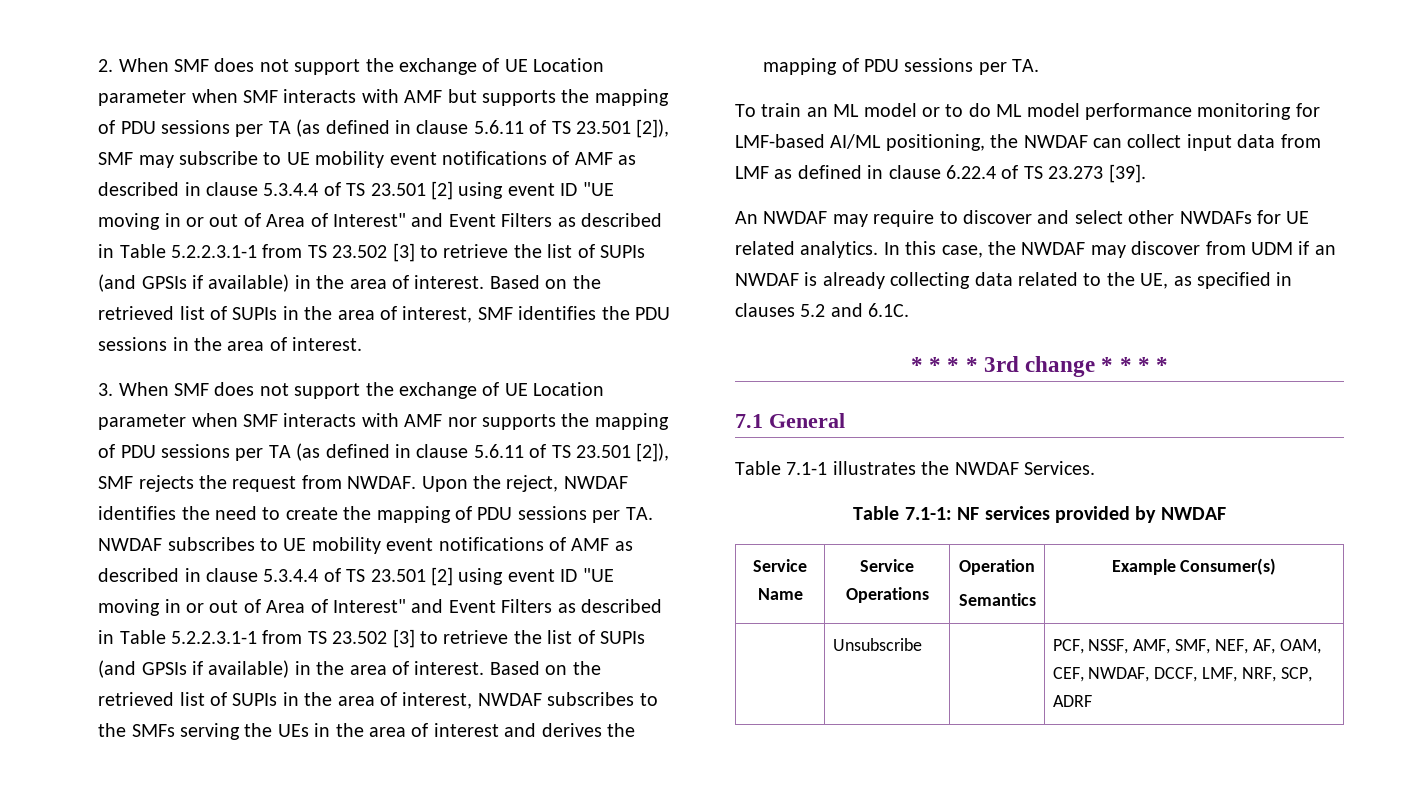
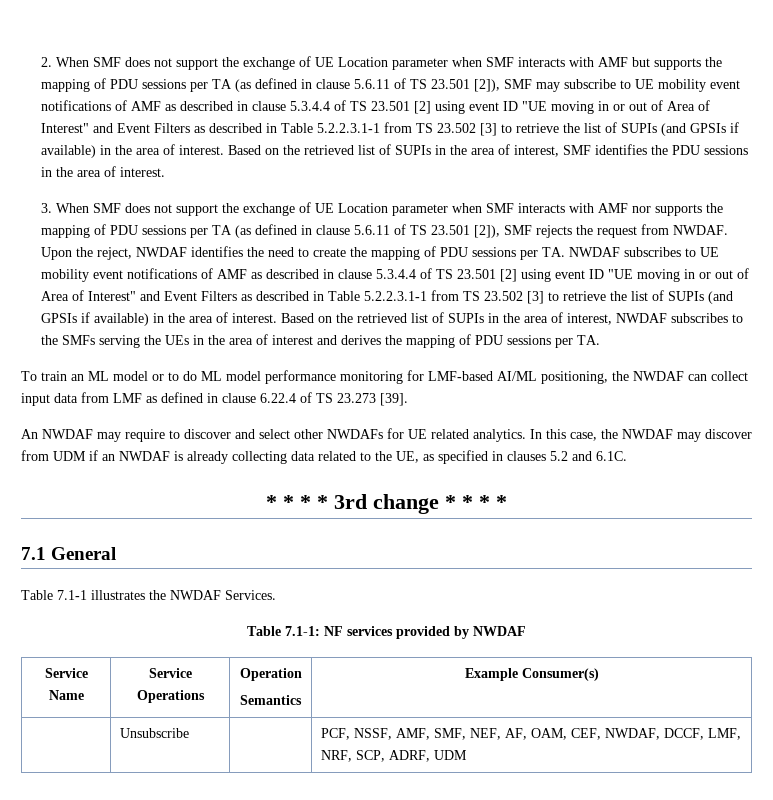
- | Unsubscribe | | PCF, NSSF, AMF, SMF, NEF, AF, OAM, CEF, NWDAF, DCCF, LMF, NRF, SCP, ADRF
+ | Unsubscribe | | PCF, NSSF, AMF, SMF, NEF, AF, OAM, CEF, NWDAF, DCCF, LMF, NRF, SCP, ADRF, UDM

